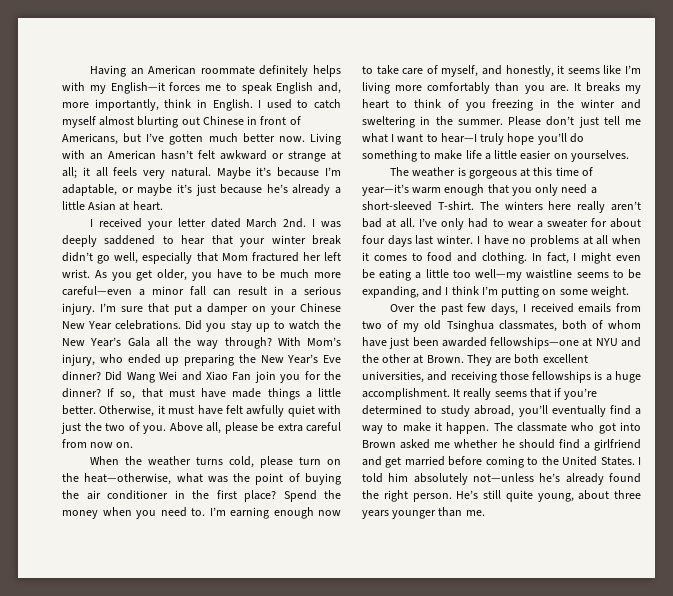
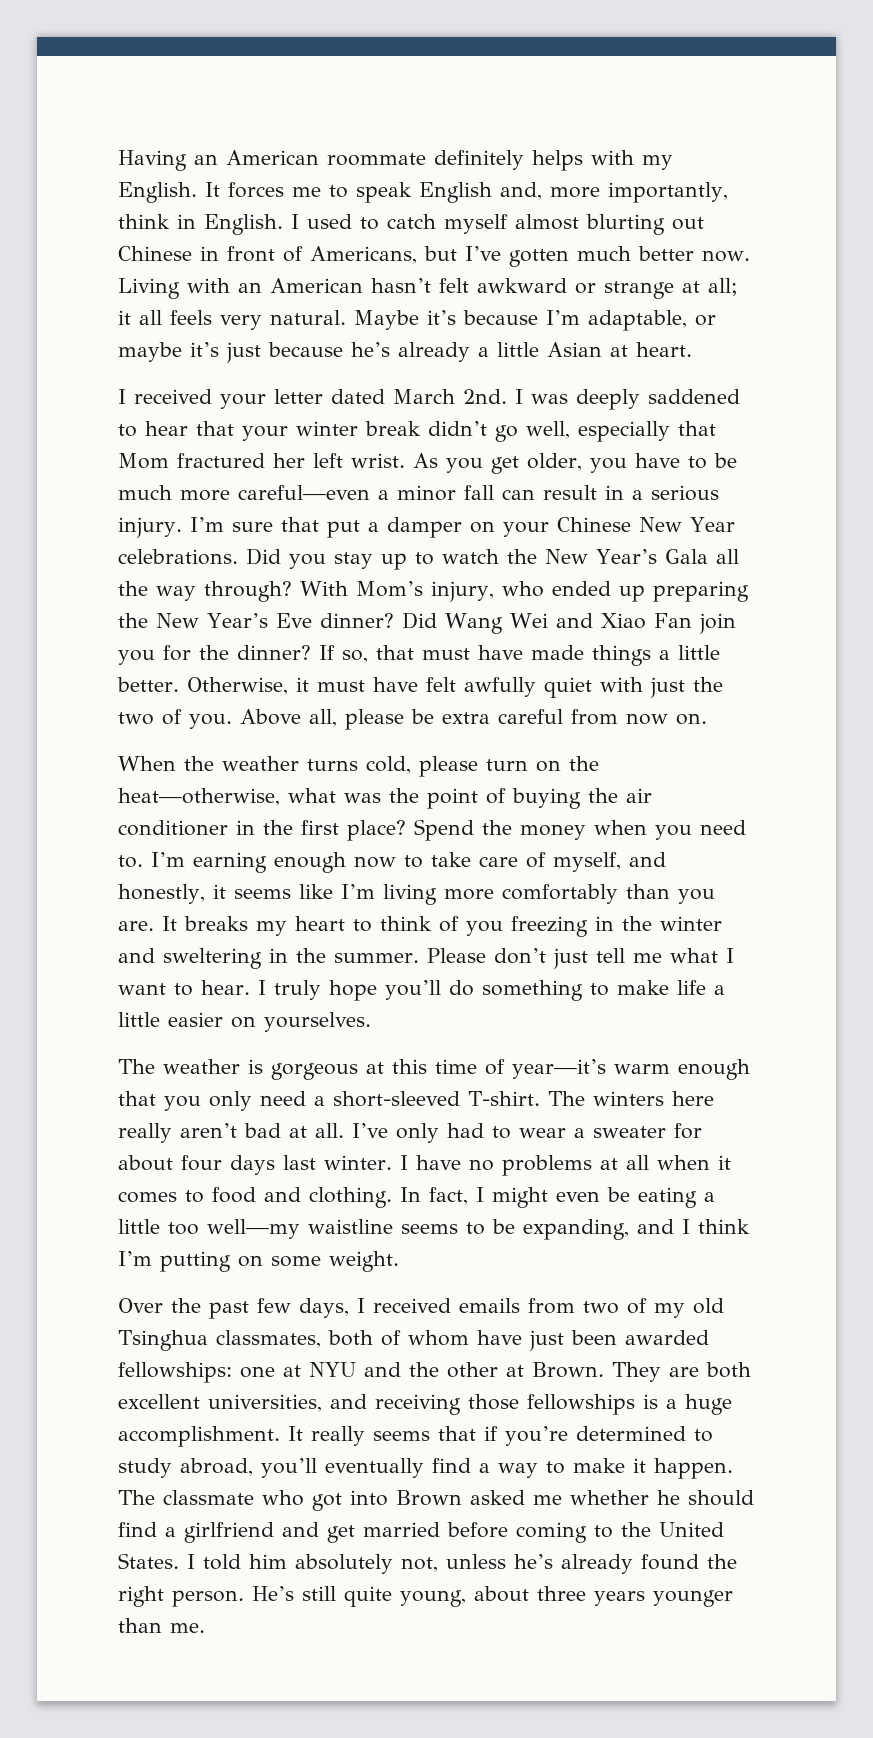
- Having an American roommate definitely helps with my English—it forces me to speak English and, more importantly, think in English.
+ Having an American roommate definitely helps with my English. It forces me to speak English and, more importantly, think in English.
- Please don’t just tell me what I want to hear—I truly hope you’ll do something to make life a little easier on yourselves.
+ Please don’t just tell me what I want to hear. I truly hope you’ll do something to make life a little easier on yourselves.
- Over the past few days, I received emails from two of my old Tsinghua classmates, both of whom have just been awarded fellowships—one at NYU and the other at Brown.
+ Over the past few days, I received emails from two of my old Tsinghua classmates, both of whom have just been awarded fellowships: one at NYU and the other at Brown.
- I told him absolutely not—unless he’s already found the right person.
+ I told him absolutely not, unless he’s already found the right person.

